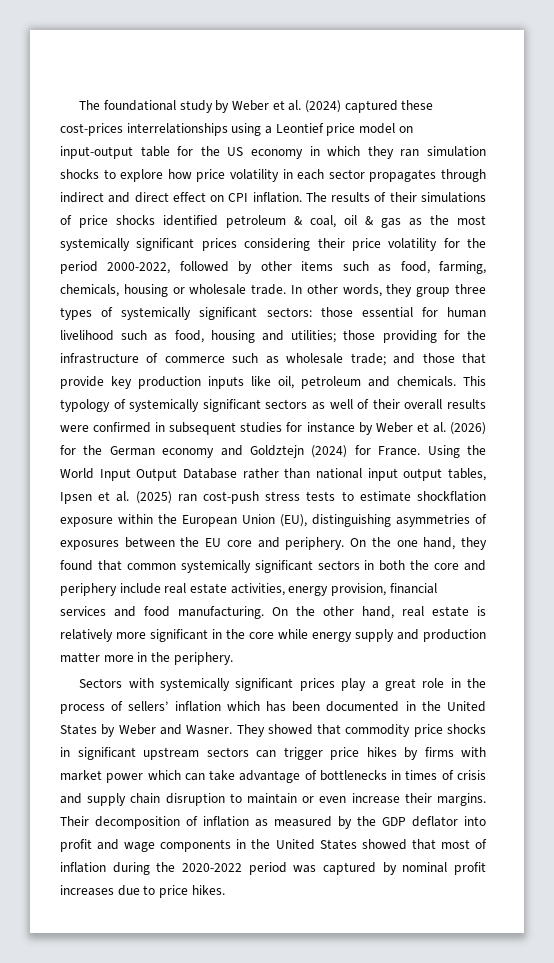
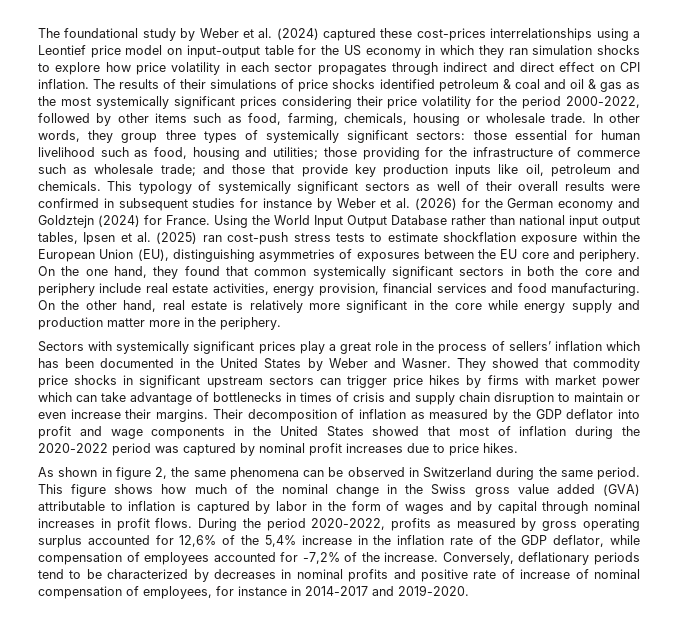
- The results of their simulations of price shocks identified petroleum & coal, oil & gas as the most systemically significant prices considering their price volatility for the period 2000-2022, followed by other items such as food, farming, chemicals, housing or wholesale trade.
+ The results of their simulations of price shocks identified petroleum & coal and oil & gas as the most systemically significant prices considering their price volatility for the period 2000-2022, followed by other items such as food, farming, chemicals, housing or wholesale trade.
+ As shown in figure 2, the same phenomena can be observed in Switzerland during the same period. This figure shows how much of the nominal change in the Swiss gross value added (GVA) attributable to inflation is captured by labor in the form of wages and by capital through nominal increases in profit flows. During the period 2020-2022, profits as measured by gross operating surplus accounted for 12,6% of the 5,4% increase in the inflation rate of the GDP deflator, while compensation of employees accounted for -7,2% of the increase. Conversely, deflationary periods tend to be characterized by decreases in nominal profits and positive rate of increase of nominal compensation of employees, for instance in 2014-2017 and 2019-2020.

